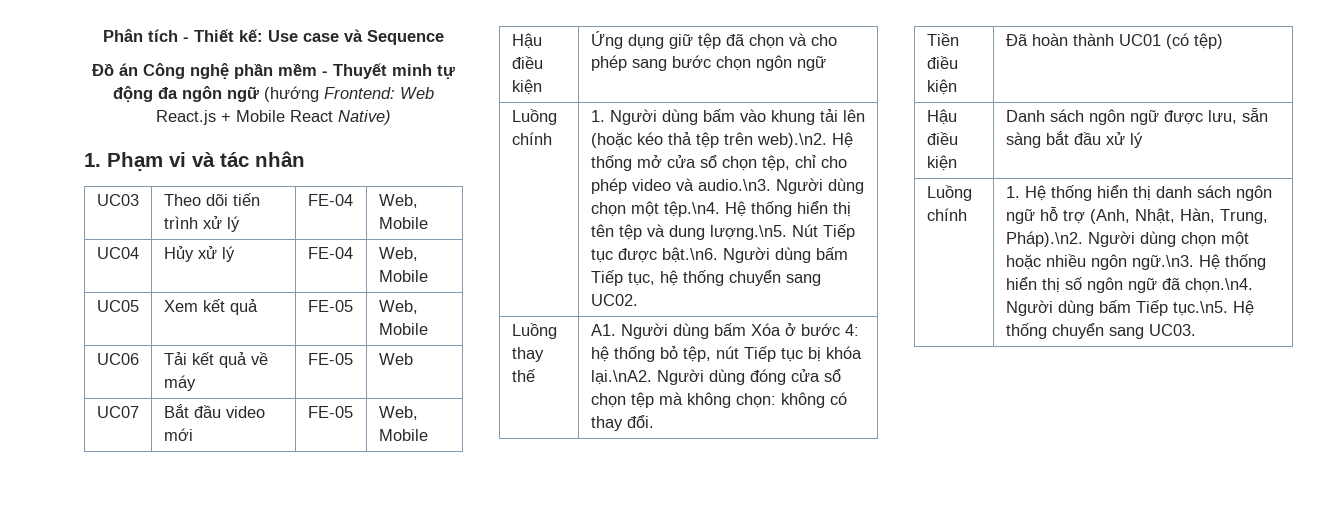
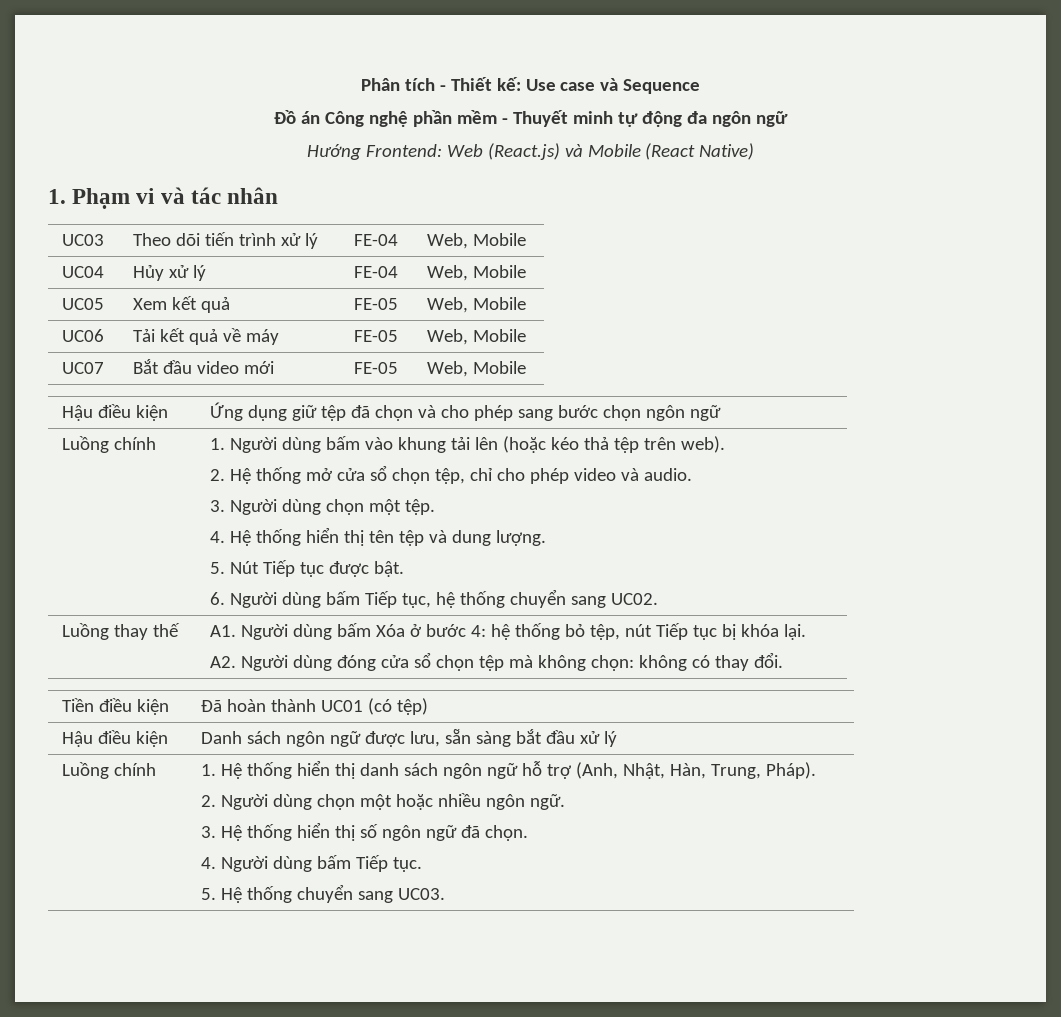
- Đồ án Công nghệ phần mềm - Thuyết minh tự động đa ngôn ngữ (hướng Frontend: Web React.js + Mobile React Native)
+ Đồ án Công nghệ phần mềm - Thuyết minh tự động đa ngôn ngữ
+ Hướng Frontend: Web (React.js) và Mobile (React Native)
- UC06 | Tải kết quả về máy | FE-05 | Web
+ UC06 | Tải kết quả về máy | FE-05 | Web, Mobile
- 1. Người dùng bấm vào khung tải lên (hoặc kéo thả tệp trên web).\n2. Hệ thống mở cửa sổ chọn tệp, chỉ cho phép video và audio.\n3. Người dùng chọn một tệp.\n4. Hệ thống hiển thị tên tệp và dung lượng.\n5. Nút Tiếp tục được bật.\n6. Người dùng bấm Tiếp tục, hệ thống chuyển sang UC02.
+ 1. Người dùng bấm vào khung tải lên (hoặc kéo thả tệp trên web).
+ 2. Hệ thống mở cửa sổ chọn tệp, chỉ cho phép video và audio.
+ 3. Người dùng chọn một tệp.
+ 4. Hệ thống hiển thị tên tệp và dung lượng.
+ 5. Nút Tiếp tục được bật.
+ 6. Người dùng bấm Tiếp tục, hệ thống chuyển sang UC02.
- Luồng thay thế | A1. Người dùng bấm Xóa ở bước 4: hệ thống bỏ tệp, nút Tiếp tục bị khóa lại.\nA2. Người dùng đóng cửa sổ chọn tệp mà không chọn: không có thay đổi.
+ Luồng thay thế | A1. Người dùng bấm Xóa ở bước 4: hệ thống bỏ tệp, nút Tiếp tục bị khóa lại.
+ A2. Người dùng đóng cửa sổ chọn tệp mà không chọn: không có thay đổi.
- 1. Hệ thống hiển thị danh sách ngôn ngữ hỗ trợ (Anh, Nhật, Hàn, Trung, Pháp).\n2. Người dùng chọn một hoặc nhiều ngôn ngữ.\n3. Hệ thống hiển thị số ngôn ngữ đã chọn.\n4. Người dùng bấm Tiếp tục.\n5. Hệ thống chuyển sang UC03.
+ 1. Hệ thống hiển thị danh sách ngôn ngữ hỗ trợ (Anh, Nhật, Hàn, Trung, Pháp).
+ 2. Người dùng chọn một hoặc nhiều ngôn ngữ.
+ 3. Hệ thống hiển thị số ngôn ngữ đã chọn.
+ 4. Người dùng bấm Tiếp tục.
+ 5. Hệ thống chuyển sang UC03.

